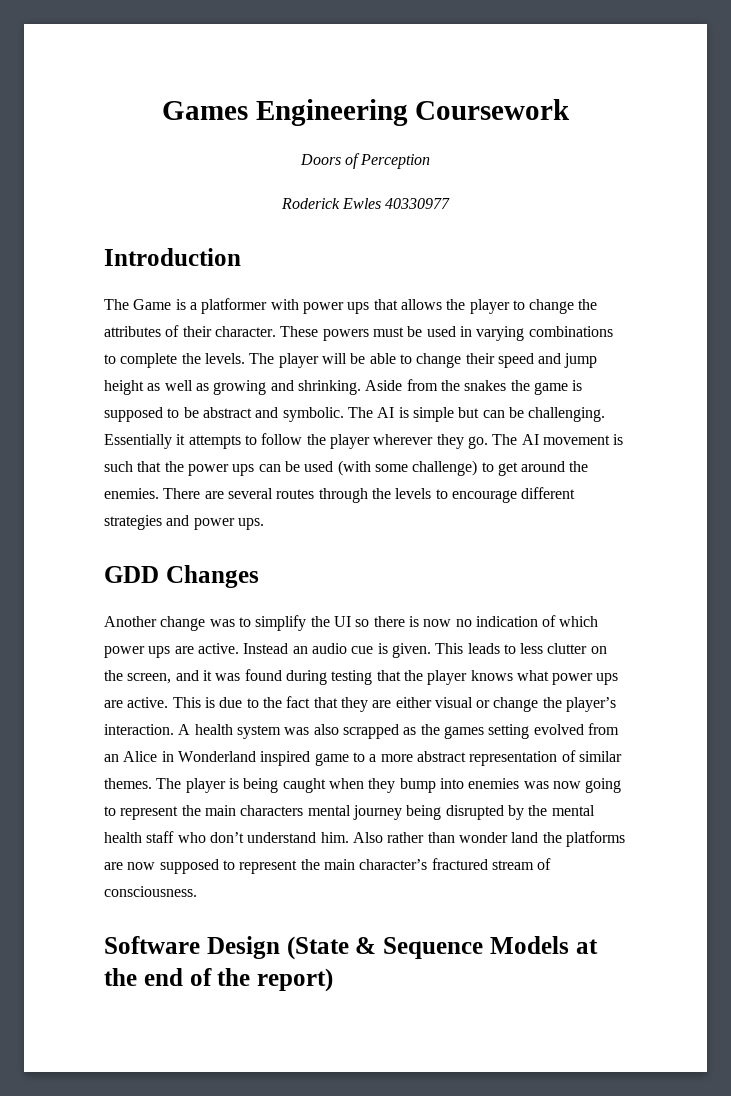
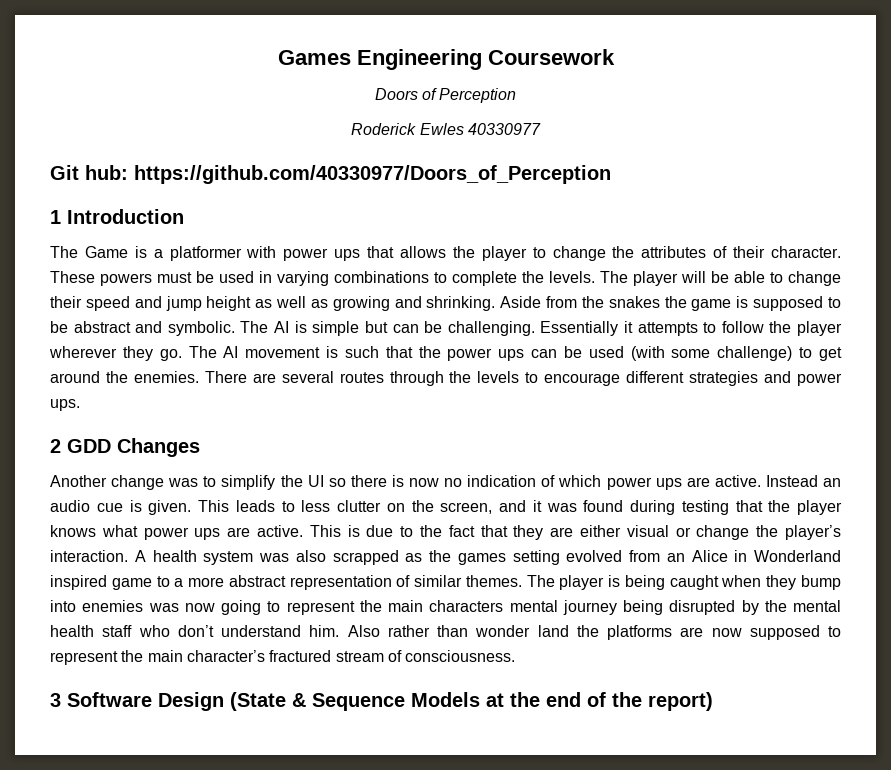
- Introduction
+ Git hub: https://github.com/40330977/Doors_of_Perception
+ 1 Introduction
- GDD Changes
+ 2 GDD Changes
- Software Design (State & Sequence Models at the end of the report)
+ 3 Software Design (State & Sequence Models at the end of the report)

